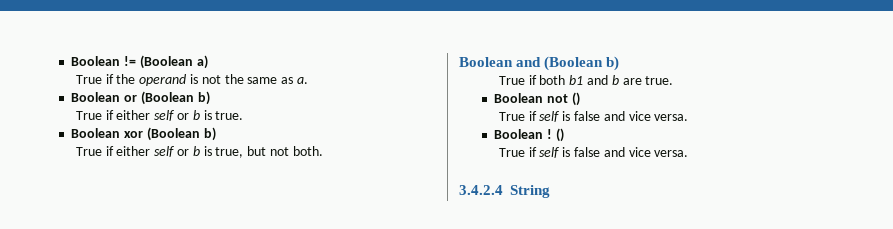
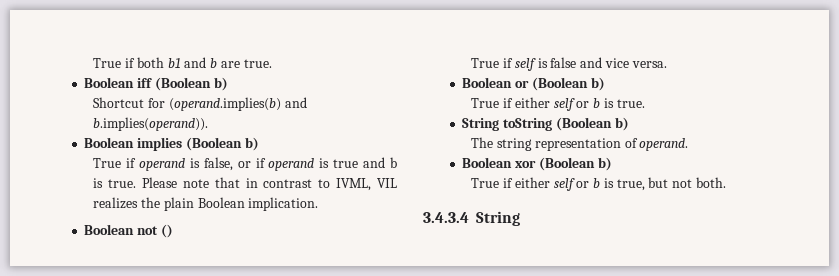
- Boolean != (Boolean a)
- True if the operand is not the same as a.
+ True if both b1 and b are true.
+ Boolean iff (Boolean b)
+ Shortcut for (operand.implies(b) and b.implies(operand)).
+ Boolean implies (Boolean b)
+ True if operand is false, or if operand is true and b is true. Please note that in contrast to IVML, VIL realizes the plain Boolean implication.
+ Boolean not ()
+ True if self is false and vice versa.
+ String toString (Boolean b)
+ The string representation of operand.
- Boolean and (Boolean b)
- True if both b1 and b are true.
- Boolean not ()
- True if self is false and vice versa.
- Boolean ! ()
- True if self is false and vice versa.
- 3.4.2.4 String
+ 3.4.3.4 String

